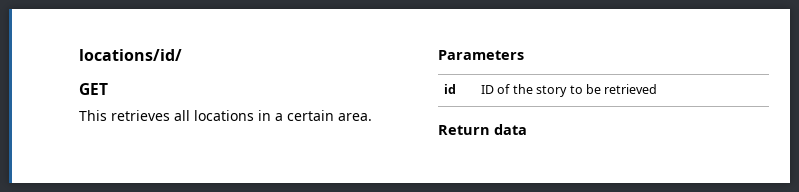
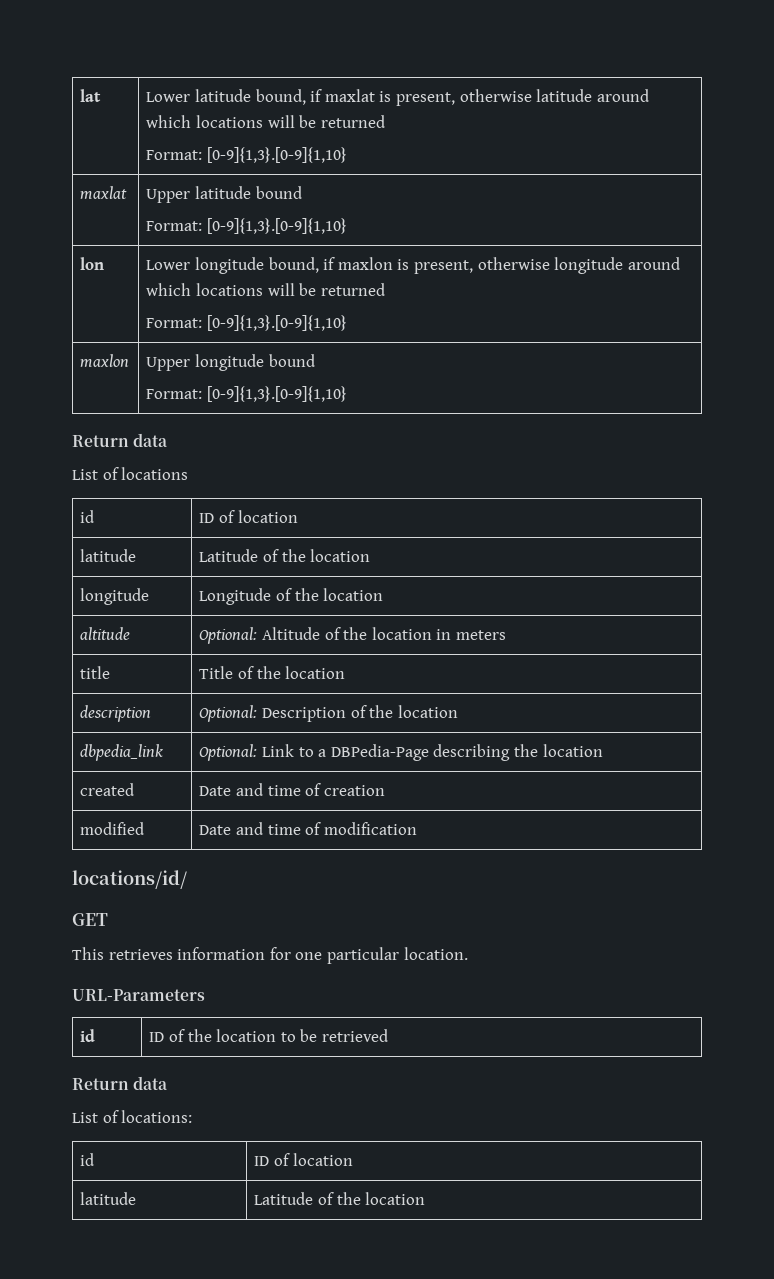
+ lat | Lower latitude bound, if maxlat is present, otherwise latitude around which locations will be returned
+ Format: [0-9]{1,3}.[0-9]{1,10}
+ maxlat | Upper latitude bound
+ Format: [0-9]{1,3}.[0-9]{1,10}
+ lon | Lower longitude bound, if maxlon is present, otherwise longitude around which locations will be returned
+ Format: [0-9]{1,3}.[0-9]{1,10}
+ maxlon | Upper longitude bound
+ Format: [0-9]{1,3}.[0-9]{1,10}
+ Return data
+ List of locations
+ id | ID of location
+ latitude | Latitude of the location
+ longitude | Longitude of the location
+ altitude | Optional: Altitude of the location in meters
+ title | Title of the location
+ description | Optional: Description of the location
+ dbpedia_link | Optional: Link to a DBPedia-Page describing the location
+ created | Date and time of creation
+ modified | Date and time of modification
  locations/id/
  GET
- This retrieves all locations in a certain area.
- Parameters
+ This retrieves information for one particular location.
+ URL-Parameters
- id | ID of the story to be retrieved
+ id | ID of the location to be retrieved
+ List of locations:
+ id | ID of location
+ latitude | Latitude of the location

